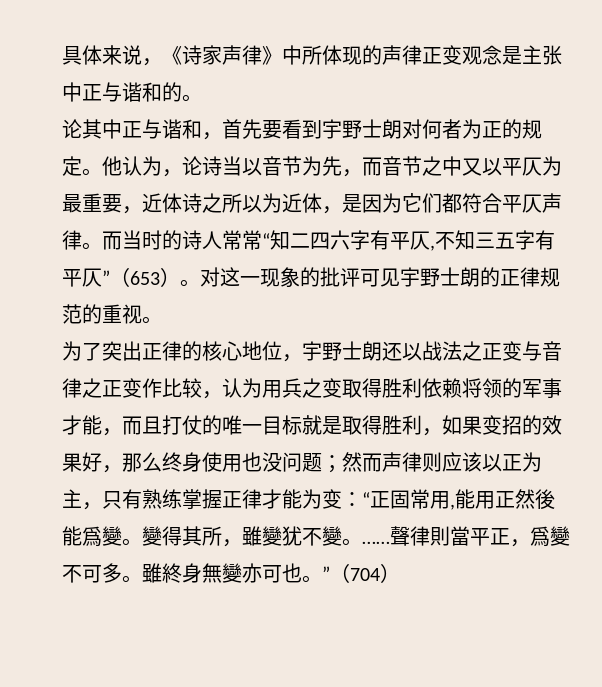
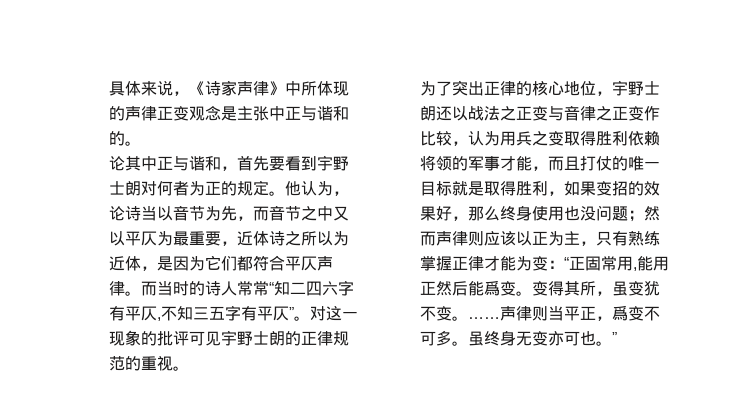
- 而当时的诗人常常“知二四六字有平仄,不知三五字有平仄”（653）。
+ 而当时的诗人常常“知二四六字有平仄,不知三五字有平仄”。
- “正固常用,能用正然後能爲變。變得其所，雖變犹不變。……聲律則當平正，爲變不可多。
+ “正固常用,能用正然后能爲变。变得其所，虽变犹不变。……声律则当平正，爲变不可多。
- 雖終身無變亦可也。”（704）
+ 虽终身无变亦可也。”

